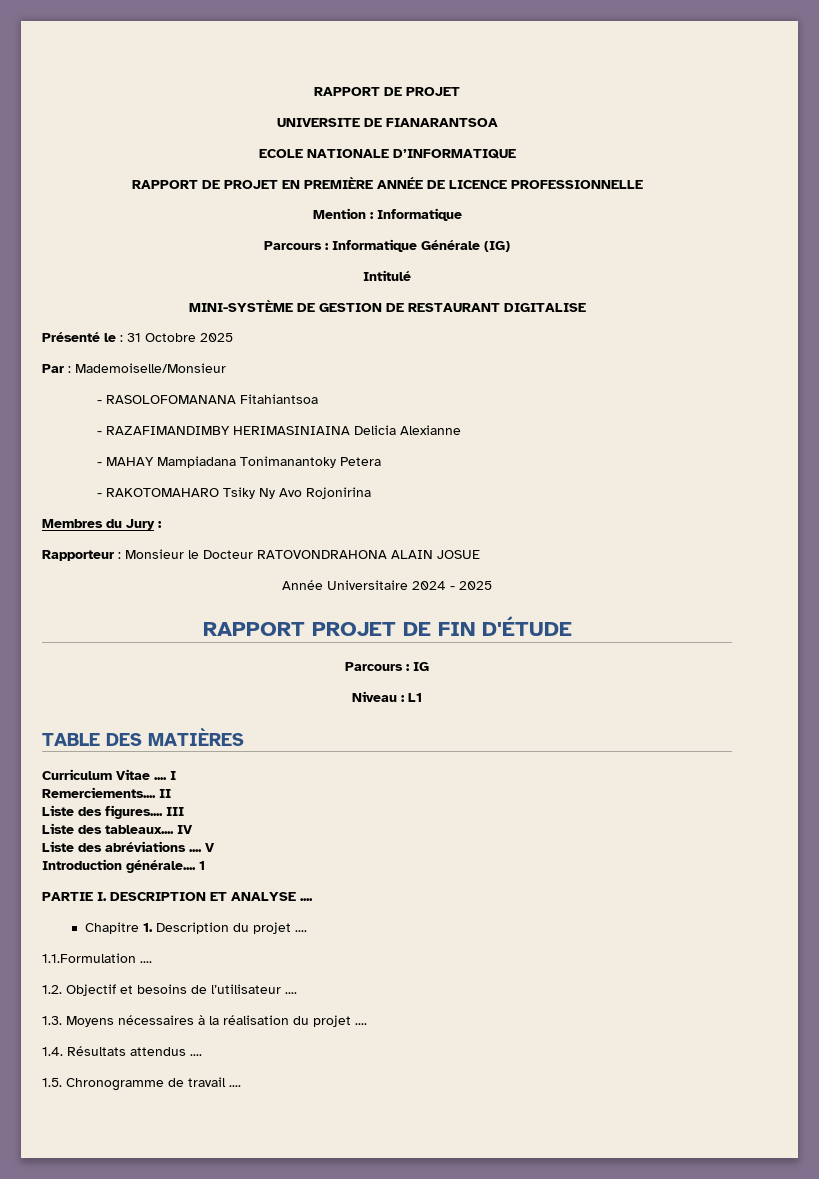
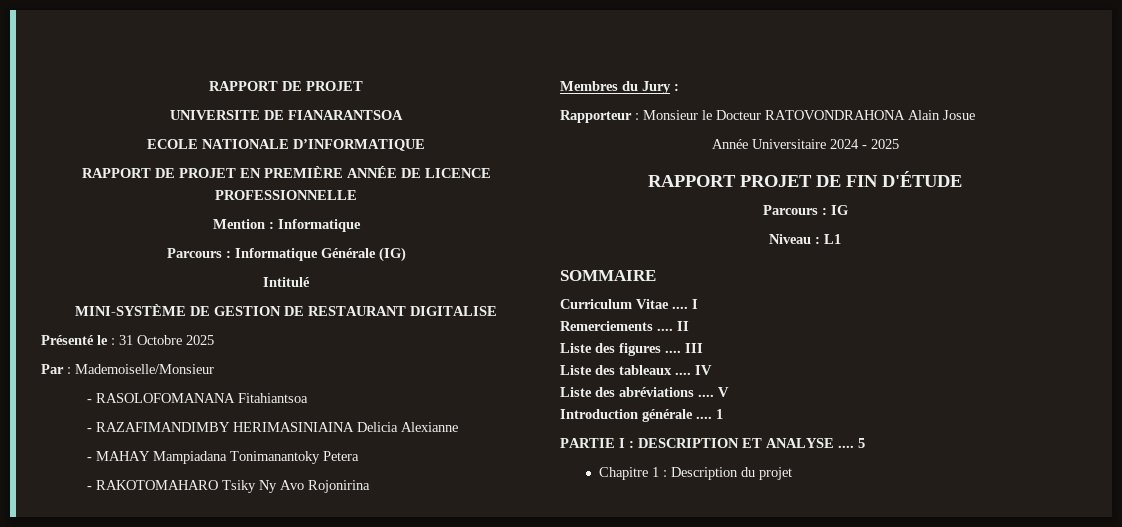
- Rapporteur : Monsieur le Docteur RATOVONDRAHONA ALAIN JOSUE
+ Rapporteur : Monsieur le Docteur RATOVONDRAHONA Alain Josue
- TABLE DES MATIÈRES
+ SOMMAIRE
- Remerciements....
+ Remerciements ....
- Liste des figures....
+ Liste des figures ....
- Liste des tableaux....
+ Liste des tableaux ....
- Introduction générale....
+ Introduction générale ....
- PARTIE I. DESCRIPTION ET ANALYSE ....
+ PARTIE I : DESCRIPTION ET ANALYSE .... 5
- Chapitre 1. Description du projet ....
- 1.1.Formulation ....
- 1.2. Objectif et besoins de l’utilisateur ....
- 1.3. Moyens nécessaires à la réalisation du projet ....
- 1.4. Résultats attendus ....
- 1.5. Chronogramme de travail ....
+ Chapitre 1 : Description du projet

